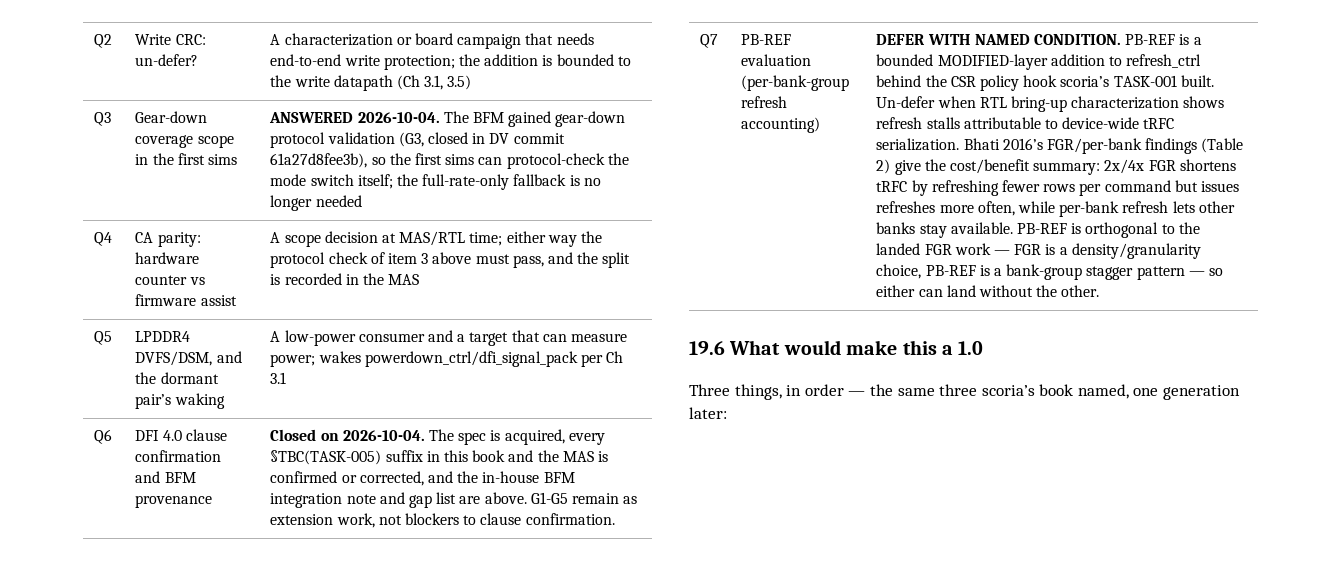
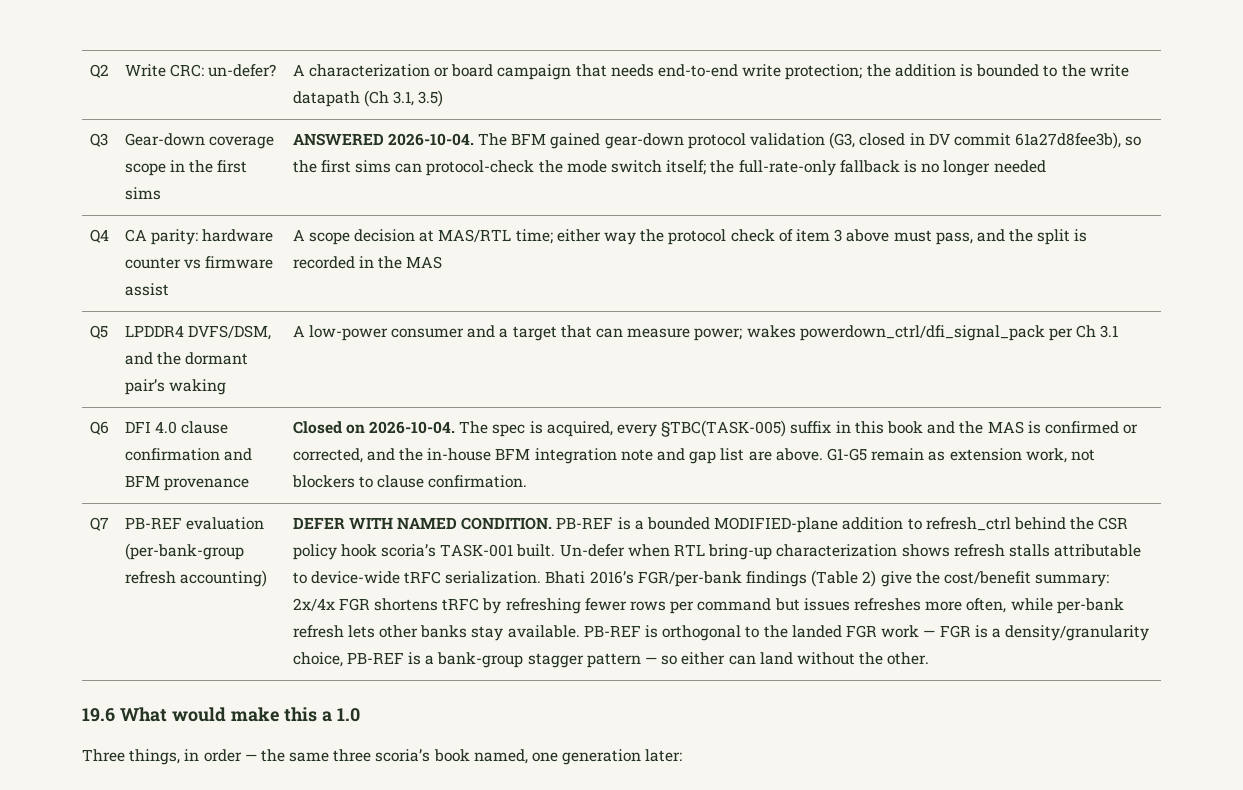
- PB-REF is a bounded MODIFIED-layer addition to refresh_ctrl behind the CSR policy hook scoria’s TASK-001 built.
+ PB-REF is a bounded MODIFIED-plane addition to refresh_ctrl behind the CSR policy hook scoria’s TASK-001 built.

